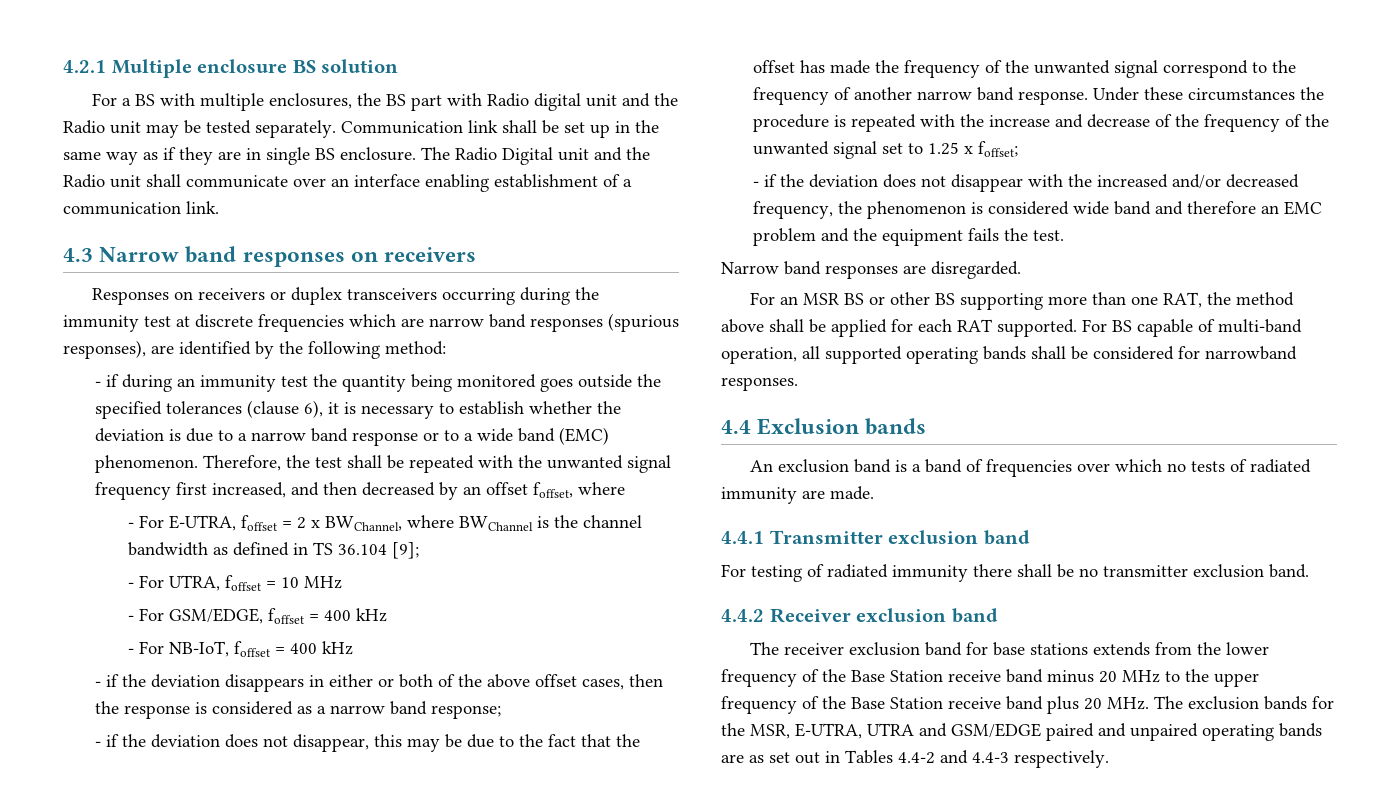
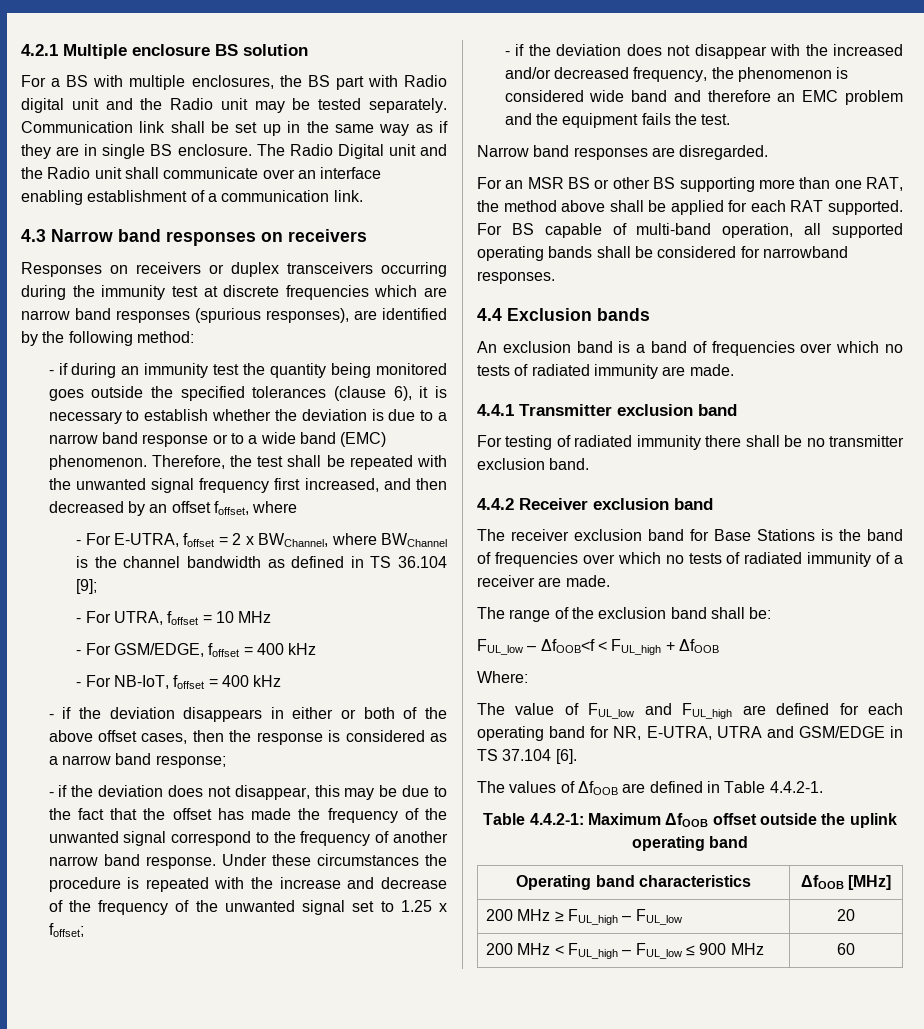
- The receiver exclusion band for base stations extends from the lower frequency of the Base Station receive band minus 20 MHz to the upper frequency of the Base Station receive band plus 20 MHz. The exclusion bands for the MSR, E-UTRA, UTRA and GSM/EDGE paired and unpaired operating bands are as set out in Tables 4.4-2 and 4.4-3 respectively.
+ The receiver exclusion band for Base Stations is the band of frequencies over which no tests of radiated immunity of a receiver are made.
+ The range of the exclusion band shall be:
+ FUL_low – ΔfOOB<f < FUL_high + ΔfOOB
+ Where:
+ The value of FUL_low and FUL_high are defined for each operating band for NR, E-UTRA, UTRA and GSM/EDGE in TS 37.104 [6].
+ The values of ΔfOOB are defined in Table 4.4.2-1.
+ Table 4.4.2-1: Maximum ΔfOOB offset outside the uplink operating band
+ Operating band characteristics | ΔfOOB [MHz]
+ 200 MHz ≥ FUL_high – FUL_low | 20
+ 200 MHz < FUL_high – FUL_low ≤ 900 MHz | 60

